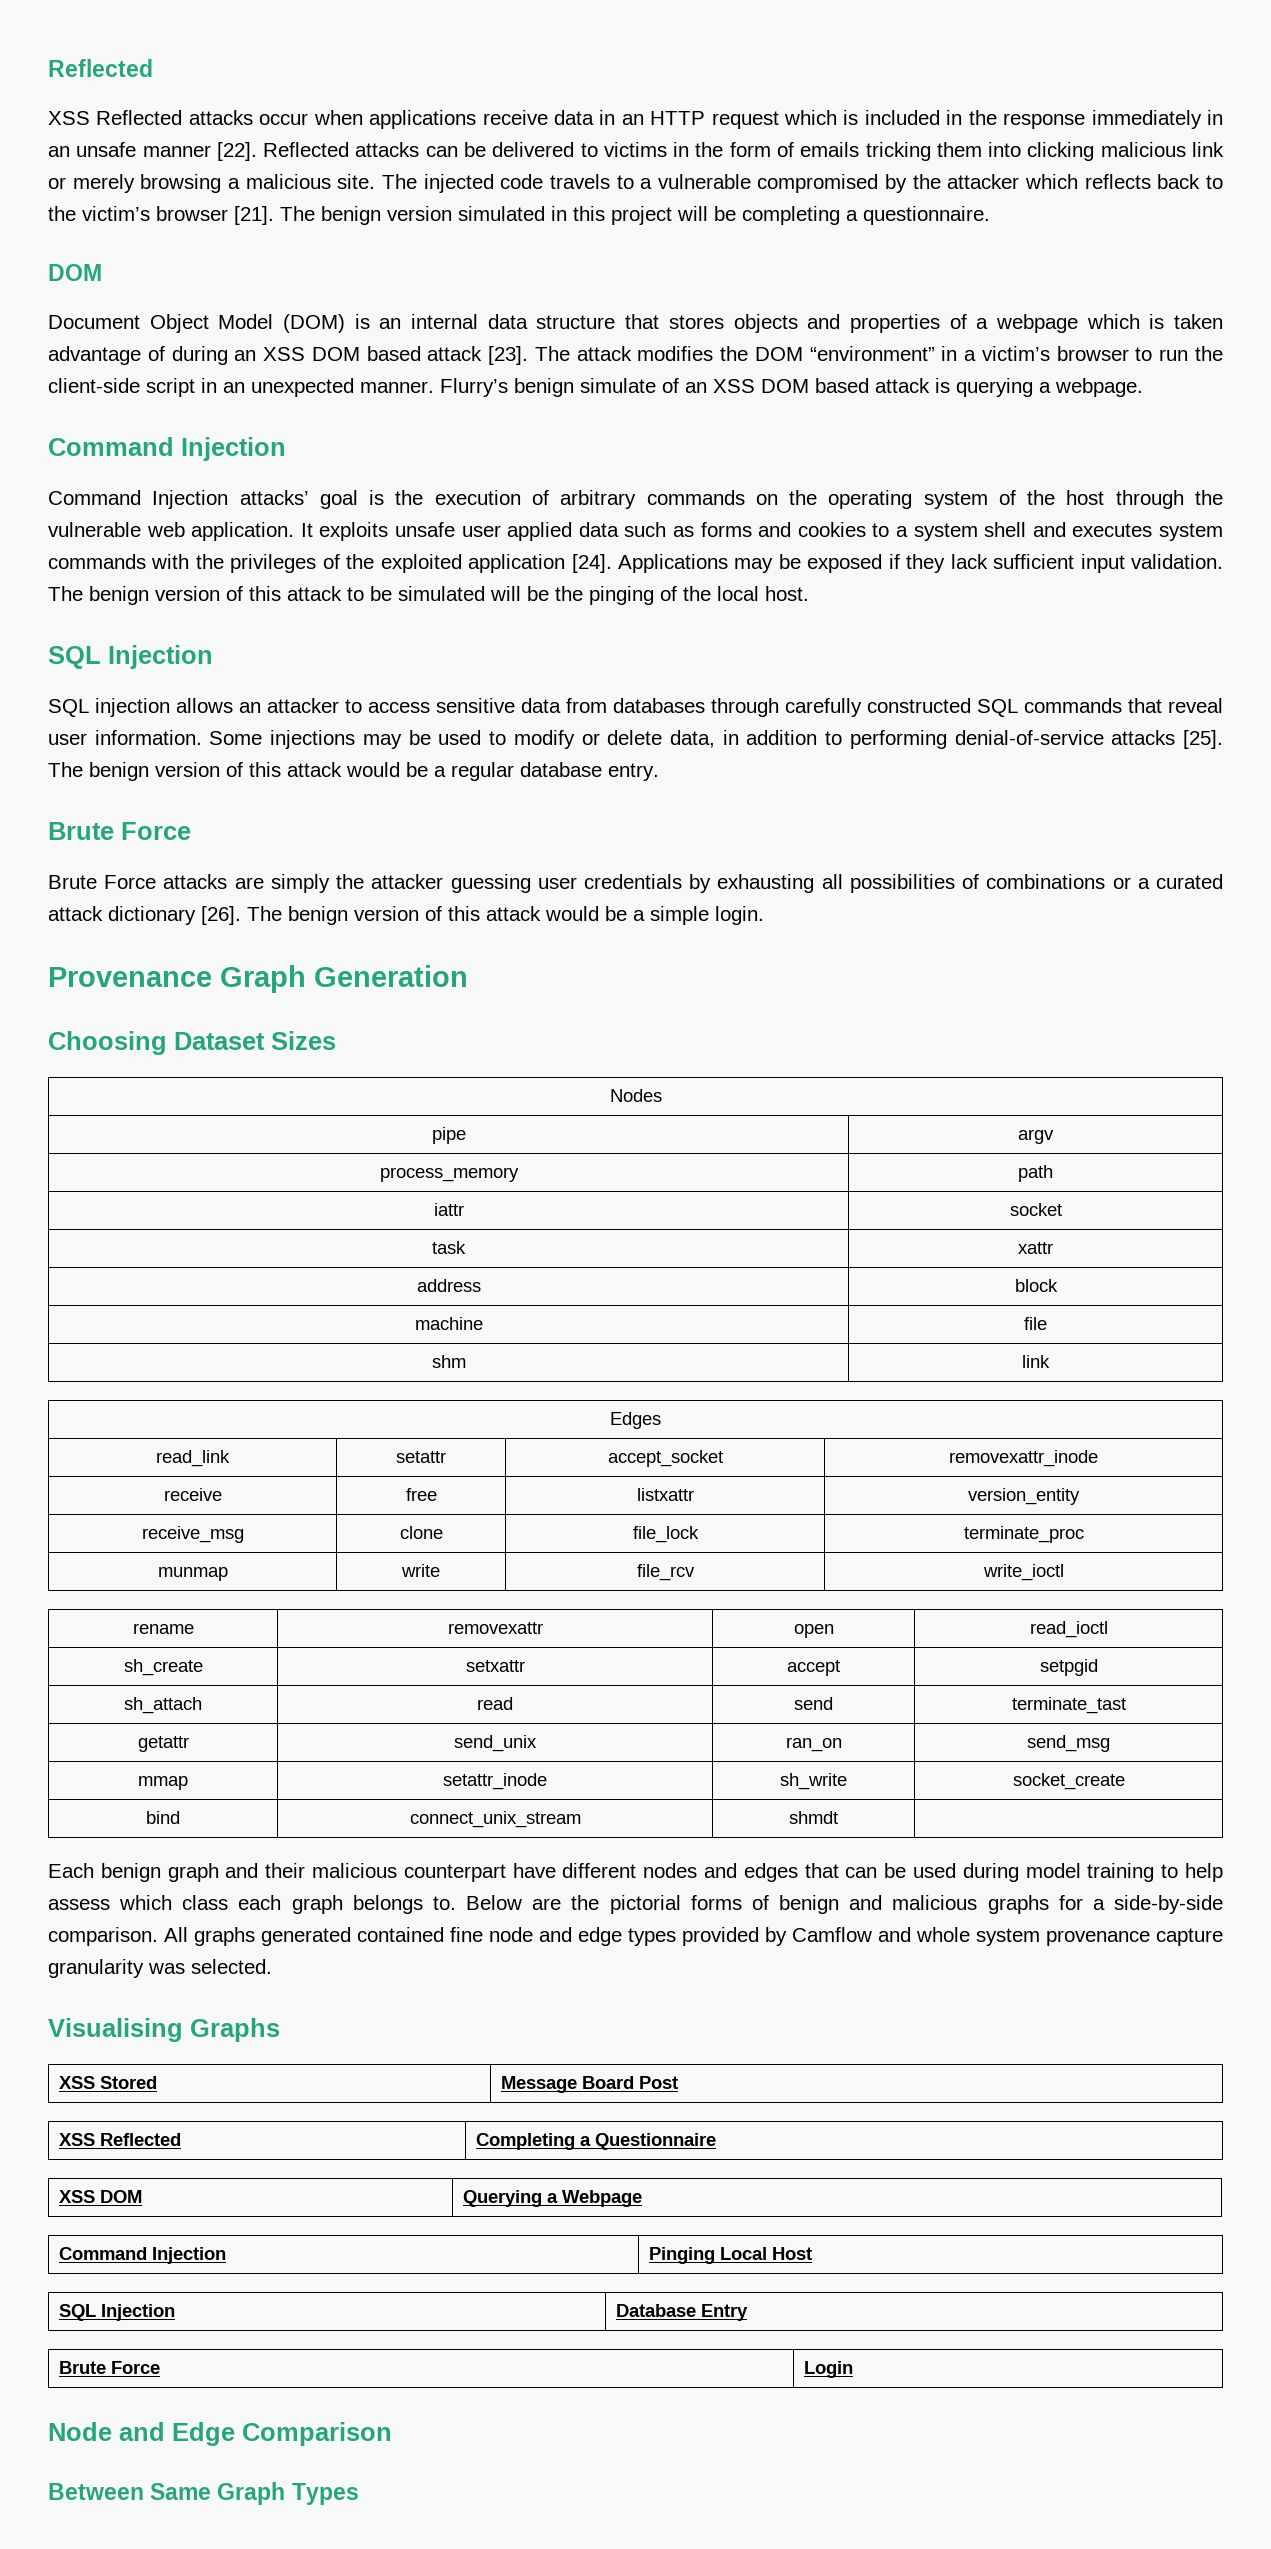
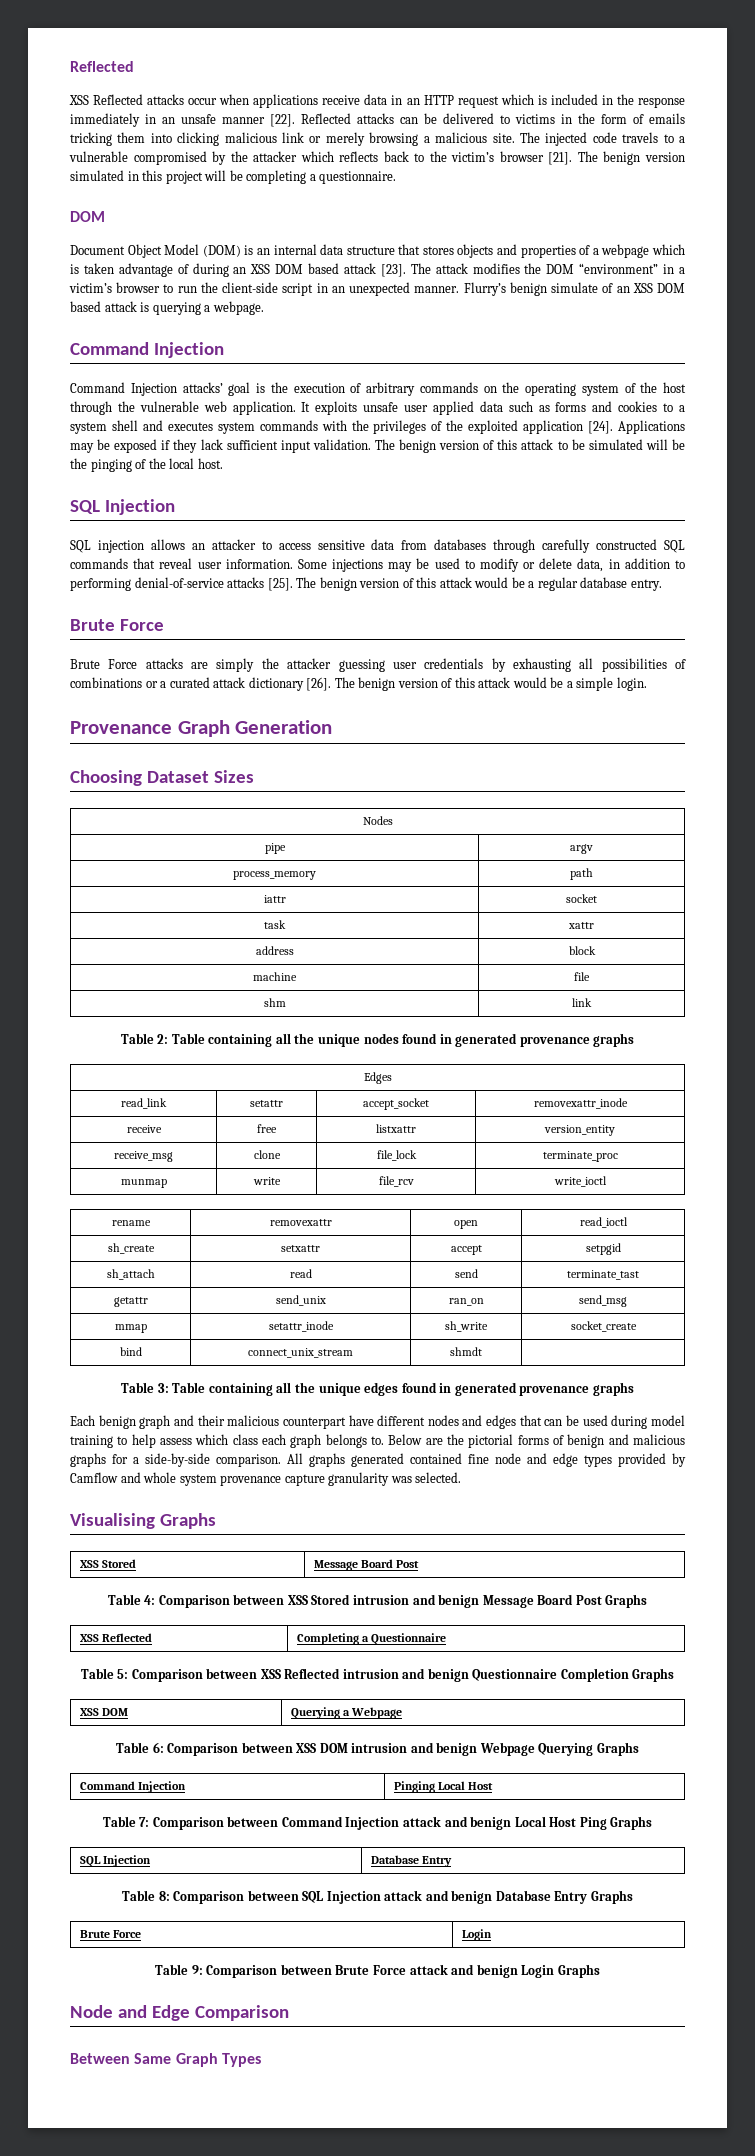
+ Table 2: Table containing all the unique nodes found in generated provenance graphs
+ Table 3: Table containing all the unique edges found in generated provenance graphs
+ Table 4: Comparison between XSS Stored intrusion and benign Message Board Post Graphs
+ Table 5: Comparison between XSS Reflected intrusion and benign Questionnaire Completion Graphs
+ Table 6: Comparison between XSS DOM intrusion and benign Webpage Querying Graphs
+ Table 7: Comparison between Command Injection attack and benign Local Host Ping Graphs
  SQL Injection | Database Entry
+ Table 8: Comparison between SQL Injection attack and benign Database Entry Graphs
  Brute Force | Login
+ Table 9: Comparison between Brute Force attack and benign Login Graphs

